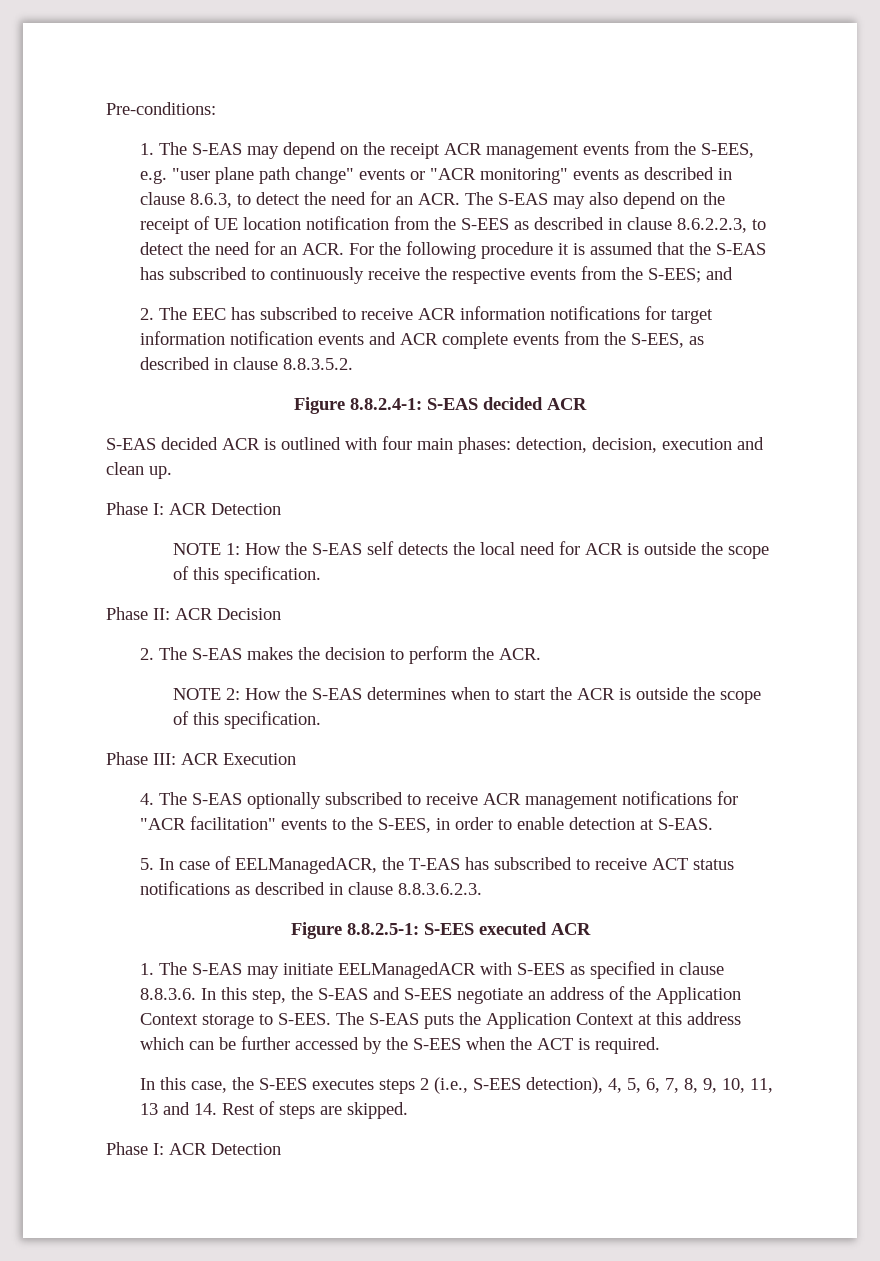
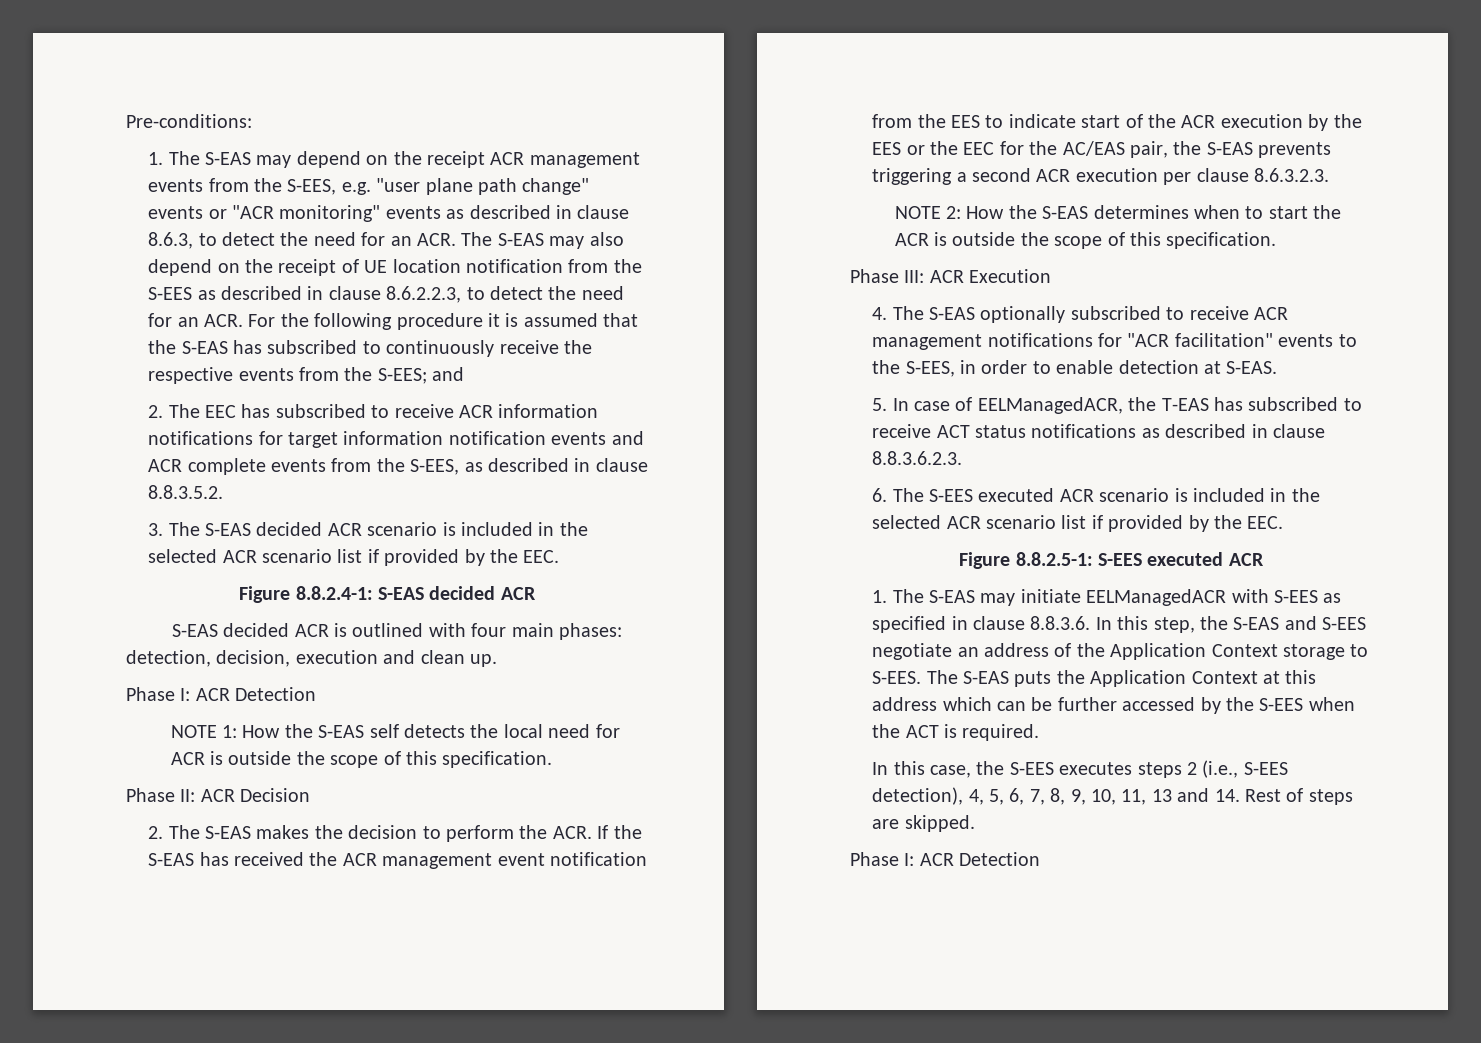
+ 3. The S-EAS decided ACR scenario is included in the selected ACR scenario list if provided by the EEC.
- 2. The S-EAS makes the decision to perform the ACR.
+ 2. The S-EAS makes the decision to perform the ACR. If the S-EAS has received the ACR management event notification from the EES to indicate start of the ACR execution by the EES or the EEC for the AC/EAS pair, the S-EAS prevents triggering a second ACR execution per clause 8.6.3.2.3.
+ 6. The S-EES executed ACR scenario is included in the selected ACR scenario list if provided by the EEC.

